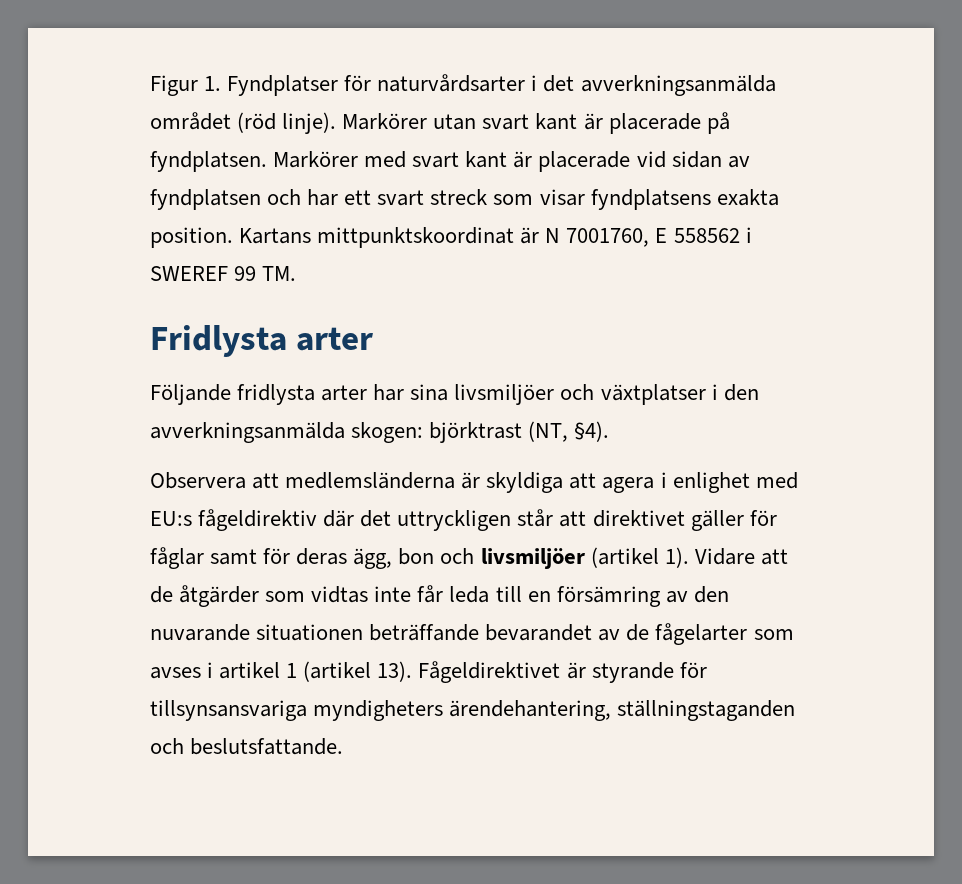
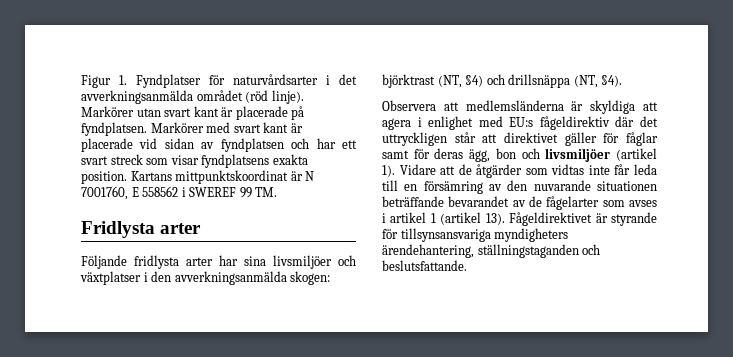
- Följande fridlysta arter har sina livsmiljöer och växtplatser i den avverkningsanmälda skogen: björktrast (NT, §4).
+ Följande fridlysta arter har sina livsmiljöer och växtplatser i den avverkningsanmälda skogen: björktrast (NT, §4) och drillsnäppa (NT, §4).

